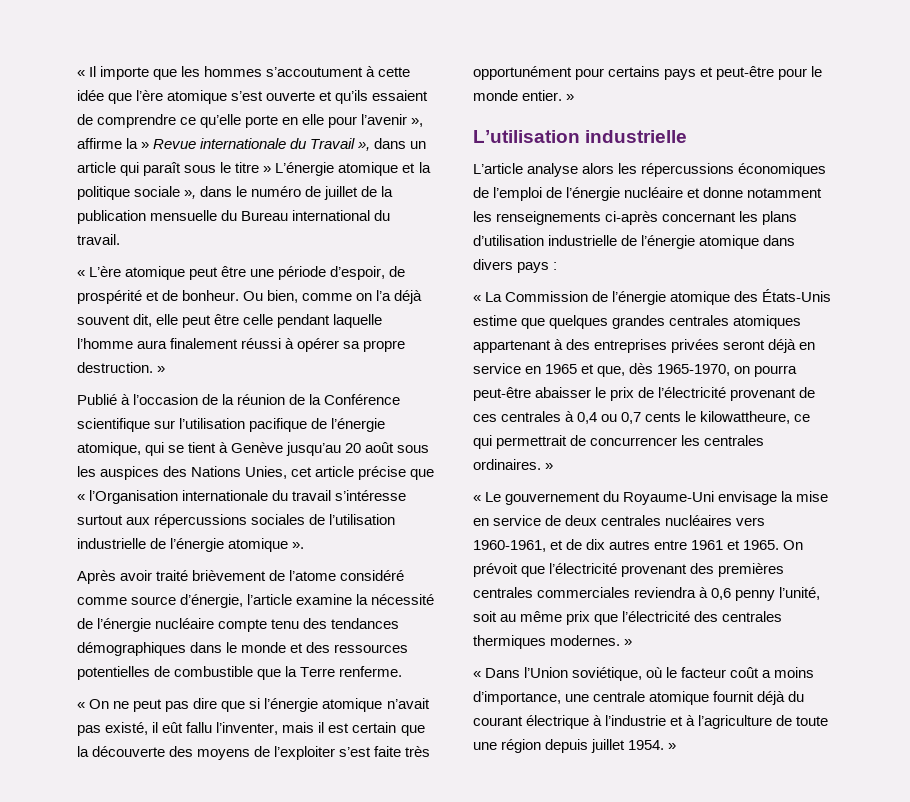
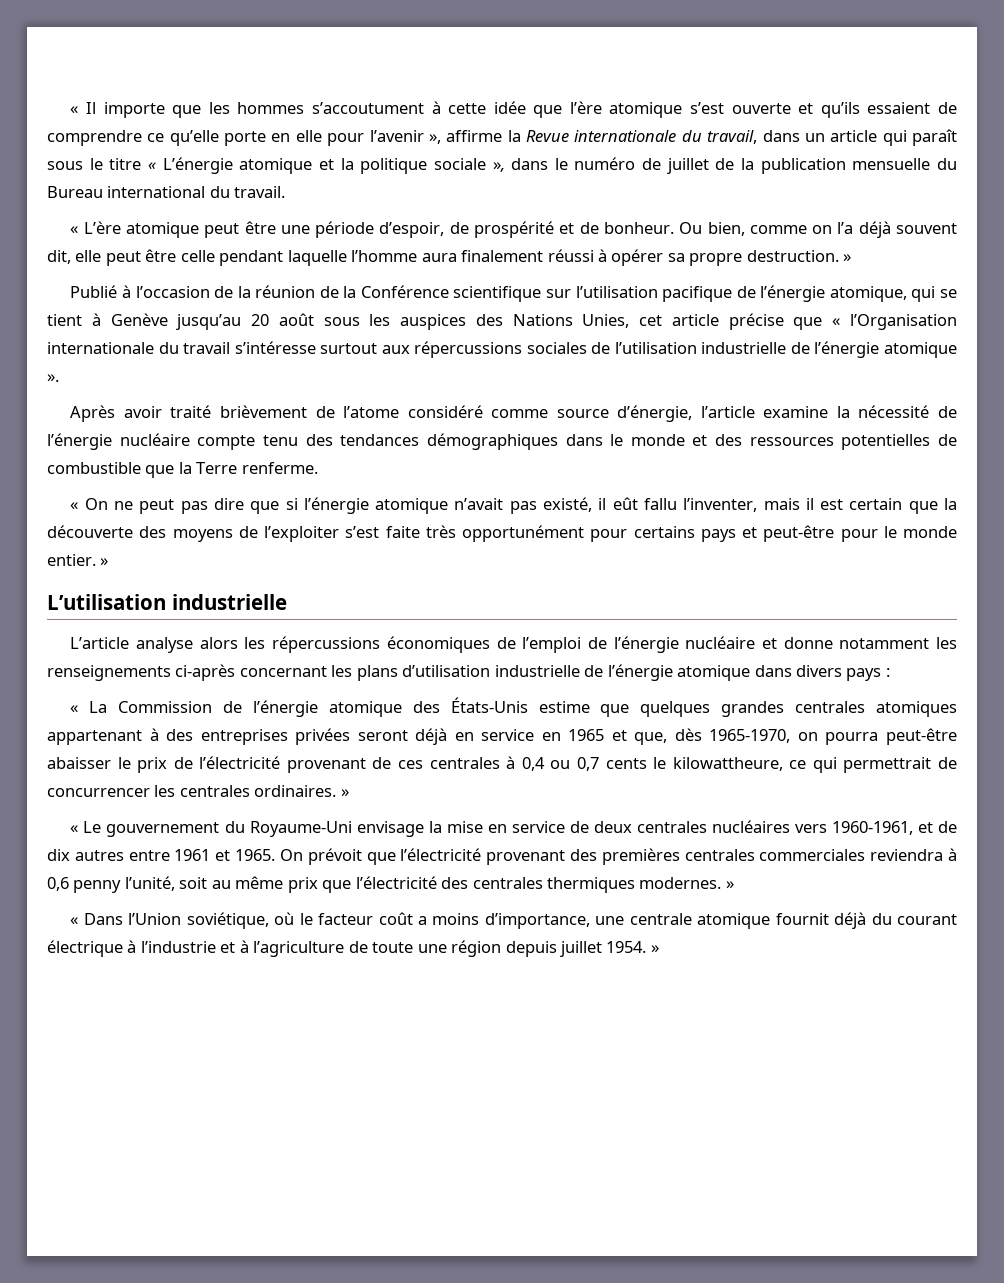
- « Il importe que les hommes s’accoutument à cette idée que l’ère atomique s’est ouverte et qu’ils essaient de comprendre ce qu’elle porte en elle pour l’avenir », affirme la » Revue internationale du Travail », dans un article qui paraît sous le titre » L’énergie atomique et la politique sociale », dans le numéro de juillet de la publication mensuelle du Bureau international du travail.
+ « Il importe que les hommes s’accoutument à cette idée que l’ère atomique s’est ouverte et qu’ils essaient de comprendre ce qu’elle porte en elle pour l’avenir », affirme la Revue internationale du travail, dans un article qui paraît sous le titre « L’énergie atomique et la politique sociale », dans le numéro de juillet de la publication mensuelle du Bureau international du travail.

